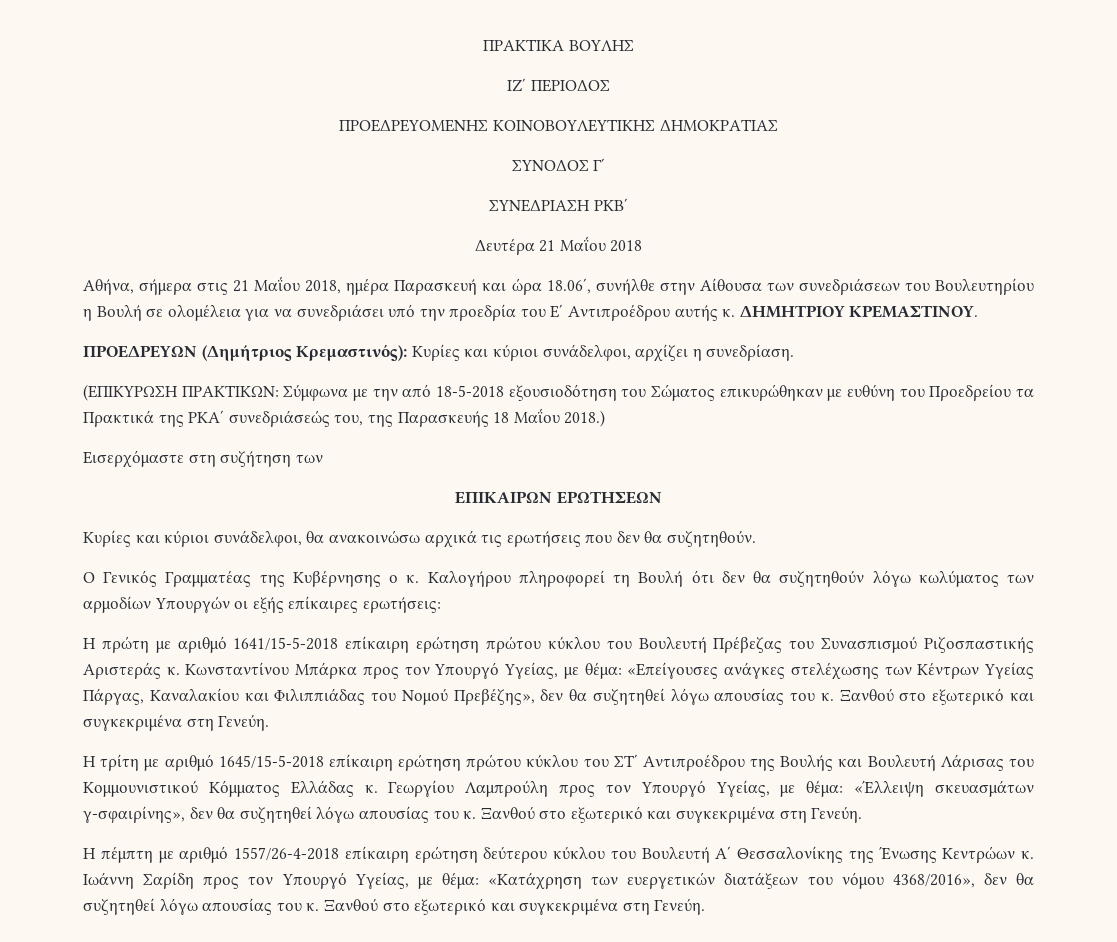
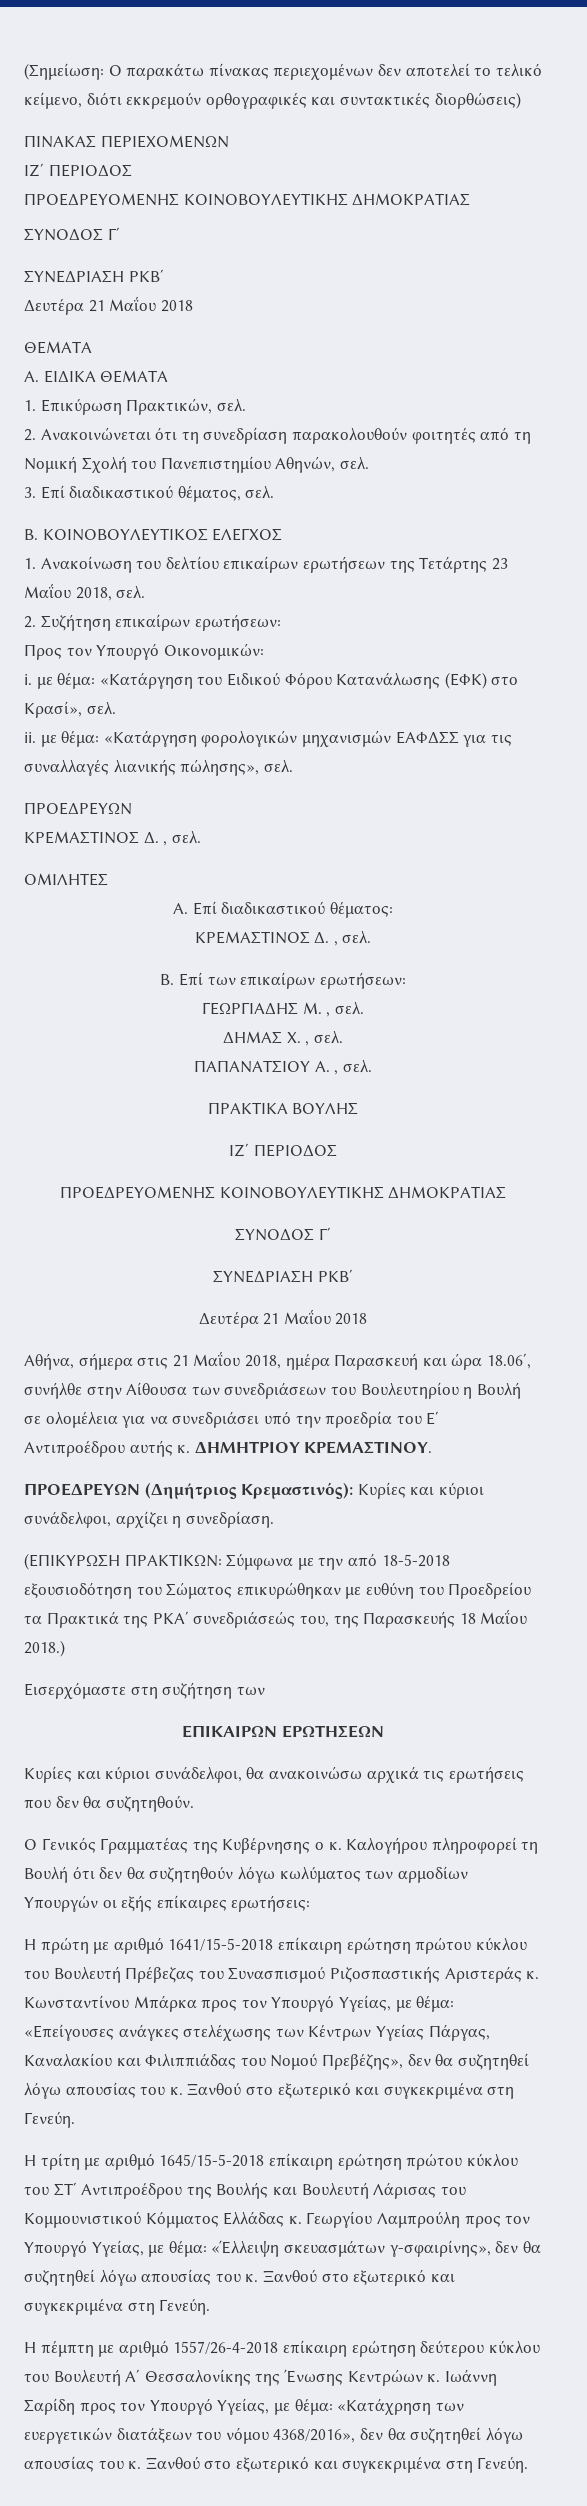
+ (Σημείωση: Ο παρακάτω πίνακας περιεχομένων δεν αποτελεί το τελικό κείμενο, διότι εκκρεμούν ορθογραφικές και συντακτικές διορθώσεις)
+ ΠΙΝΑΚΑΣ ΠΕΡΙΕΧΟΜΕΝΩΝ
+ ΙΖ΄ ΠΕΡΙΟΔΟΣ
+ ΠΡΟΕΔΡΕΥΟΜΕΝΗΣ ΚΟΙΝΟΒΟΥΛΕΥΤΙΚΗΣ ΔΗΜΟΚΡΑΤΙΑΣ
+ ΣΥΝΟΔΟΣ Γ΄
+ ΣΥΝΕΔΡΙΑΣΗ ΡΚΒ΄
+ Δευτέρα 21 Μαΐου 2018
+ ΘΕΜΑΤΑ
+ Α. ΕΙΔΙΚΑ ΘΕΜΑΤΑ
+ 1. Επικύρωση Πρακτικών, σελ.
+ 2. Ανακοινώνεται ότι τη συνεδρίαση παρακολουθούν φοιτητές από τη Νομική Σχολή του Πανεπιστημίου Αθηνών, σελ.
+ 3. Επί διαδικαστικού θέματος, σελ.
+ Β. ΚΟΙΝΟΒΟΥΛΕΥΤΙΚΟΣ ΕΛΕΓΧΟΣ
+ 1. Ανακοίνωση του δελτίου επικαίρων ερωτήσεων της Τετάρτης 23 Μαΐου 2018, σελ.
+ 2. Συζήτηση επικαίρων ερωτήσεων:
+ Προς τον Υπουργό Οικονομικών:
+ i. με θέμα: «Κατάργηση του Ειδικού Φόρου Κατανάλωσης (ΕΦΚ) στο Κρασί», σελ.
+ ii. με θέμα: «Κατάργηση φορολογικών μηχανισμών ΕΑΦΔΣΣ για τις συναλλαγές λιανικής πώλησης», σελ.
+ ΠΡΟΕΔΡΕΥΩΝ
+ ΚΡΕΜΑΣΤΙΝΟΣ Δ. , σελ.
+ ΟΜΙΛΗΤΕΣ
+ Α. Επί διαδικαστικού θέματος:
+ ΚΡΕΜΑΣΤΙΝΟΣ Δ. , σελ.
+ Β. Επί των επικαίρων ερωτήσεων:
+ ΓΕΩΡΓΙΑΔΗΣ Μ. , σελ.
+ ΔΗΜΑΣ Χ. , σελ.
+ ΠΑΠΑΝΑΤΣΙΟΥ Α. , σελ.

